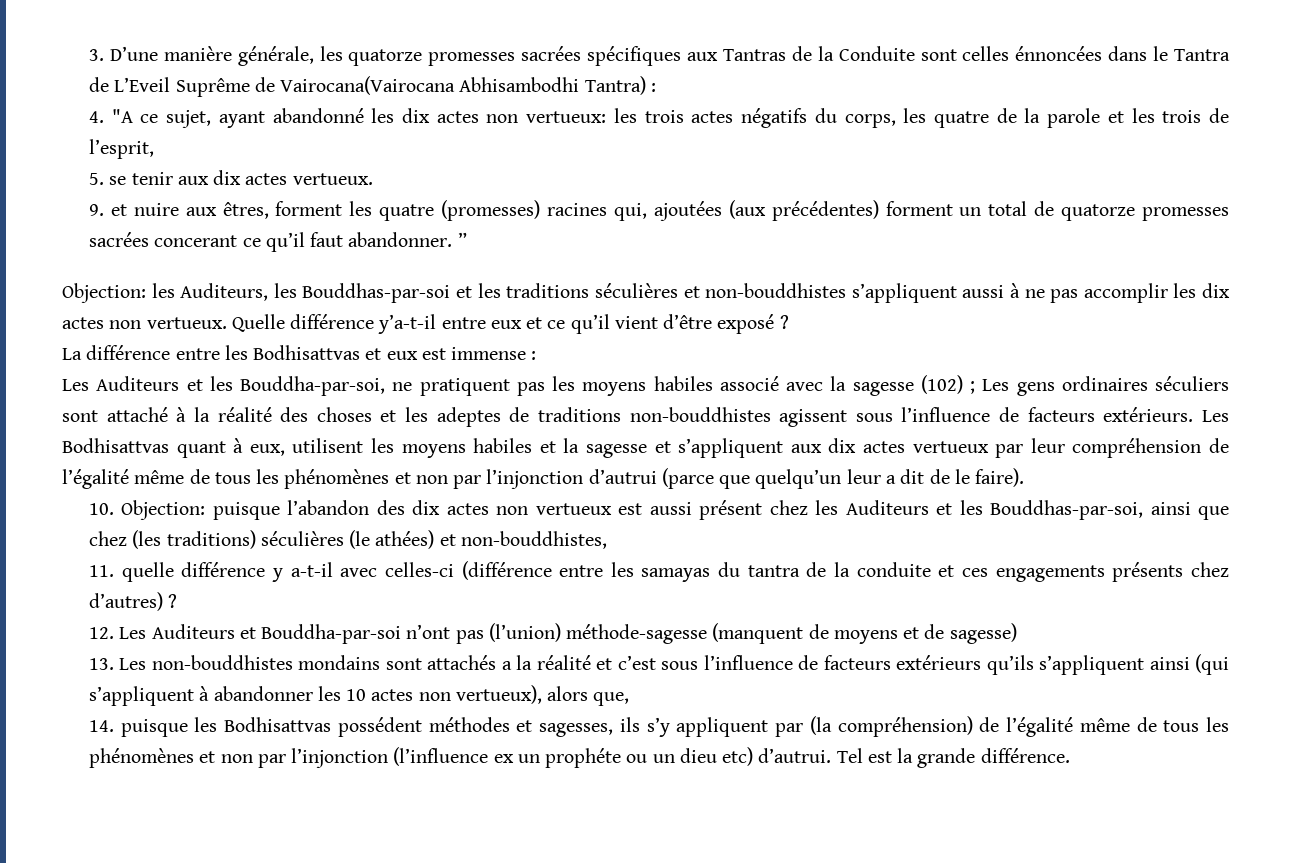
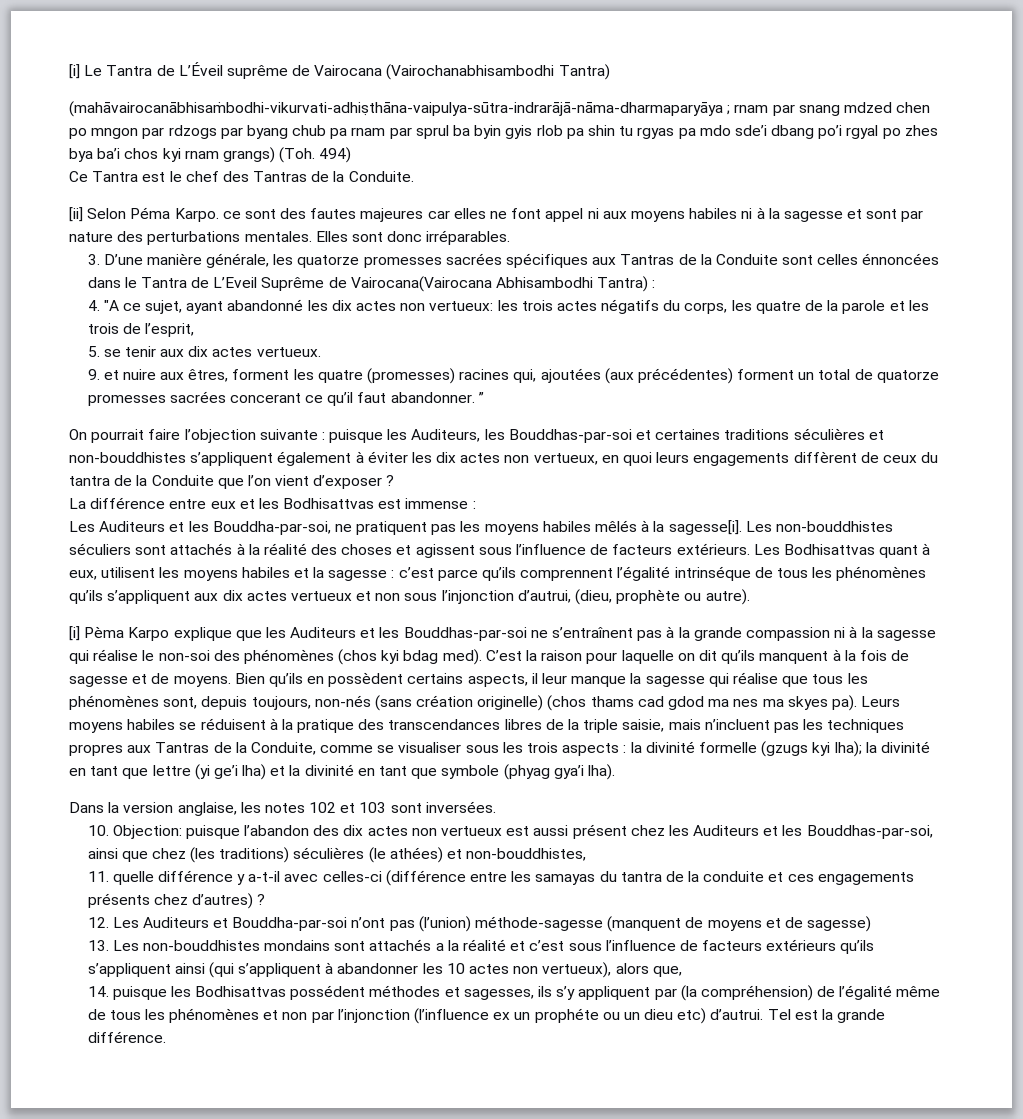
+ [i] Le Tantra de L’Éveil suprême de Vairocana (Vairochanabhisambodhi Tantra)
+ (mahāvairocanābhisaṁbodhi-vikurvati-adhiṣthāna-vaipulya-sūtra-indrarājā-nāma-dharmaparyāya ; rnam par snang mdzed chen po mngon par rdzogs par byang chub pa rnam par sprul ba byin gyis rlob pa shin tu rgyas pa mdo sde’i dbang po’i rgyal po zhes bya ba’i chos kyi rnam grangs) (Toh. 494)
+ Ce Tantra est le chef des Tantras de la Conduite.
+ [ii] Selon Péma Karpo. ce sont des fautes majeures car elles ne font appel ni aux moyens habiles ni à la sagesse et sont par nature des perturbations mentales. Elles sont donc irréparables.
- Objection: les Auditeurs, les Bouddhas-par-soi et les traditions séculières et non-bouddhistes s’appliquent aussi à ne pas accomplir les dix actes non vertueux. Quelle différence y’a-t-il entre eux et ce qu’il vient d’être exposé ?
+ On pourrait faire l’objection suivante : puisque les Auditeurs, les Bouddhas-par-soi et certaines traditions séculières et non-bouddhistes s’appliquent également à éviter les dix actes non vertueux, en quoi leurs engagements diffèrent de ceux du tantra de la Conduite que l’on vient d’exposer ?
- La différence entre les Bodhisattvas et eux est immense :
+ La différence entre eux et les Bodhisattvas est immense :
- Les Auditeurs et les Bouddha-par-soi, ne pratiquent pas les moyens habiles associé avec la sagesse (102) ; Les gens ordinaires séculiers sont attaché à la réalité des choses et les adeptes de traditions non-bouddhistes agissent sous l’influence de facteurs extérieurs.
+ Les Auditeurs et les Bouddha-par-soi, ne pratiquent pas les moyens habiles mêlés à la sagesse[i]. Les non-bouddhistes séculiers sont attachés à la réalité des choses et agissent sous l’influence de facteurs extérieurs.
- Les Bodhisattvas quant à eux, utilisent les moyens habiles et la sagesse et s’appliquent aux dix actes vertueux par leur compréhension de l’égalité même de tous les phénomènes et non par l’injonction d’autrui (parce que quelqu’un leur a dit de le faire).
+ Les Bodhisattvas quant à eux, utilisent les moyens habiles et la sagesse : c’est parce qu’ils comprennent l’égalité intrinséque de tous les phénomènes qu’ils s’appliquent aux dix actes vertueux et non sous l’injonction d’autrui, (dieu, prophète ou autre).
+ [i] Pèma Karpo explique que les Auditeurs et les Bouddhas-par-soi ne s’entraînent pas à la grande compassion ni à la sagesse qui réalise le non-soi des phénomènes (chos kyi bdag med). C’est la raison pour laquelle on dit qu’ils manquent à la fois de sagesse et de moyens. Bien qu’ils en possèdent certains aspects, il leur manque la sagesse qui réalise que tous les phénomènes sont, depuis toujours, non-nés (sans création originelle) (chos thams cad gdod ma nes ma skyes pa). Leurs moyens habiles se réduisent à la pratique des transcendances libres de la triple saisie, mais n’incluent pas les techniques propres aux Tantras de la Conduite, comme se visualiser sous les trois aspects : la divinité formelle (gzugs kyi lha); la divinité en tant que lettre (yi ge’i lha) et la divinité en tant que symbole (phyag gya’i lha).
+ Dans la version anglaise, les notes 102 et 103 sont inversées.

